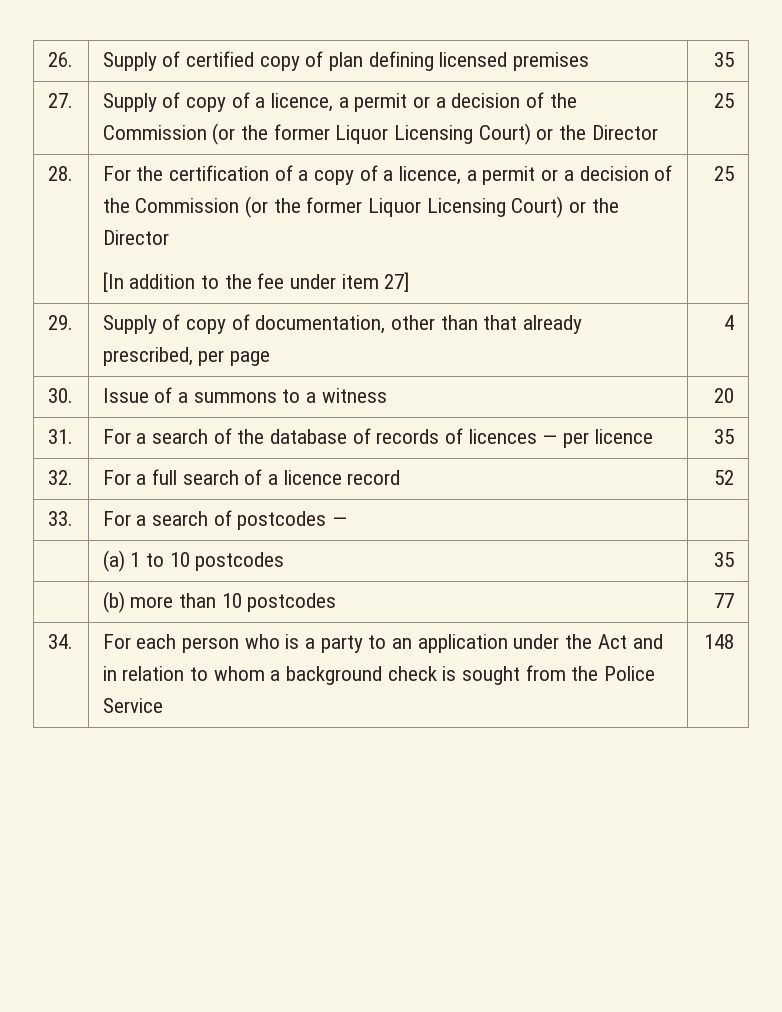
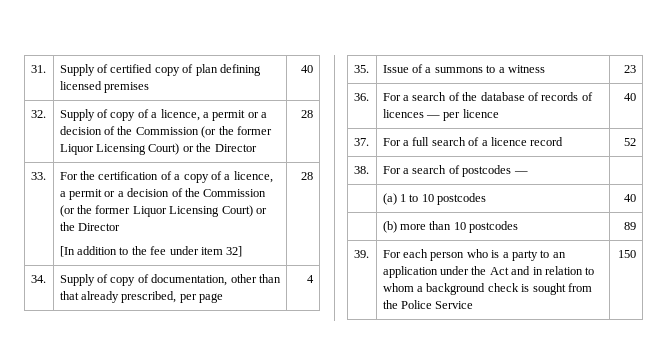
- 26. | Supply of certified copy of plan defining licensed premises | 35
- 27. | Supply of copy of a licence, a permit or a decision of the Commission (or the former Liquor Licensing Court) or the Director | 25
- 28. | For the certification of a copy of a licence, a permit or a decision of the Commission (or the former Liquor Licensing Court) or the Director
- [In addition to the fee under item 27] | 25
- 29. | Supply of copy of documentation, other than that already prescribed, per page | 4
+ 31. | Supply of certified copy of plan defining licensed premises | 40
+ 32. | Supply of copy of a licence, a permit or a decision of the Commission (or the former Liquor Licensing Court) or the Director | 28
+ 33. | For the certification of a copy of a licence, a permit or a decision of the Commission (or the former Liquor Licensing Court) or the Director
+ [In addition to the fee under item 32] | 28
+ 34. | Supply of copy of documentation, other than that already prescribed, per page | 4
- 30. | Issue of a summons to a witness | 20
- 31. | For a search of the database of records of licences — per licence | 35
- 32. | For a full search of a licence record | 52
+ 35. | Issue of a summons to a witness | 23
+ 36. | For a search of the database of records of licences — per licence | 40
+ 37. | For a full search of a licence record | 52
- 33. | For a search of postcodes — |
+ 38. | For a search of postcodes — |
- | (a) 1 to 10 postcodes | 35
+ | (a) 1 to 10 postcodes | 40
- | (b) more than 10 postcodes | 77
- 34. | For each person who is a party to an application under the Act and in relation to whom a background check is sought from the Police Service | 148
+ | (b) more than 10 postcodes | 89
+ 39. | For each person who is a party to an application under the Act and in relation to whom a background check is sought from the Police Service | 150

